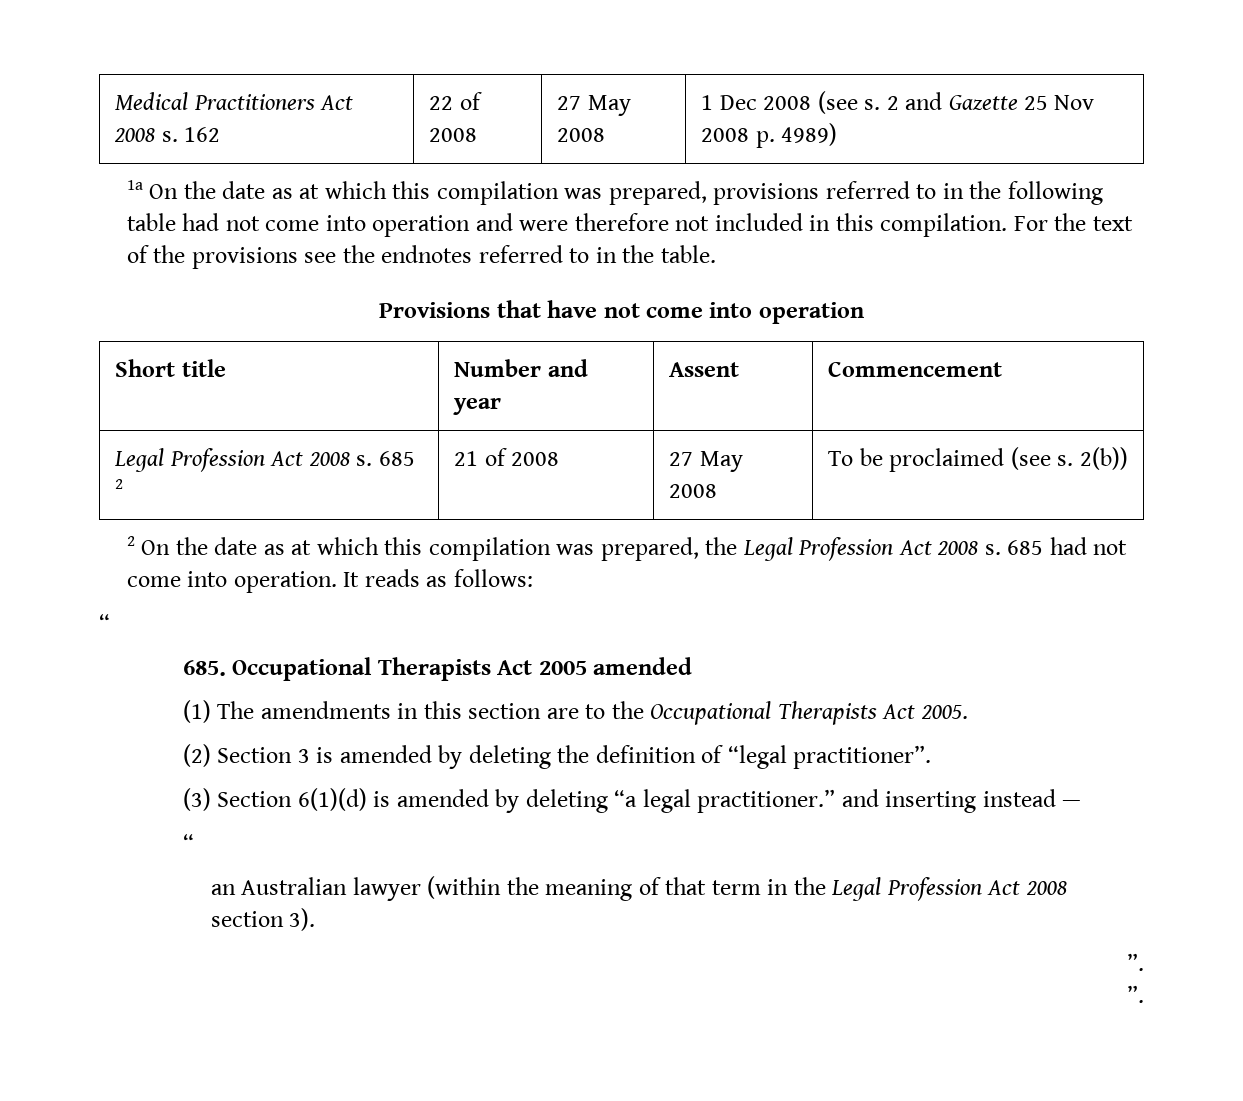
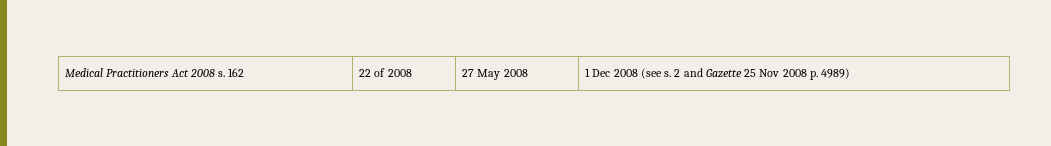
- 1a On the date as at which this compilation was prepared, provisions referred to in the following table had not come into operation and were therefore not included in this compilation. For the text of the provisions see the endnotes referred to in the table.
- Provisions that have not come into operation
- Short title | Number and year | Assent | Commencement
- Legal Profession Act 2008 s. 685 2 | 21 of 2008 | 27 May 2008 | To be proclaimed (see s. 2(b))
- 2 On the date as at which this compilation was prepared, the Legal Profession Act 2008 s. 685 had not come into operation. It reads as follows:
- “
- 685. Occupational Therapists Act 2005 amended
- (1) The amendments in this section are to the Occupational Therapists Act 2005.
- (2) Section 3 is amended by deleting the definition of “legal practitioner”.
- (3) Section 6(1)(d) is amended by deleting “a legal practitioner.” and inserting instead —
- “
- an Australian lawyer (within the meaning of that term in the Legal Profession Act 2008 section 3).
- ”.
- ”.

